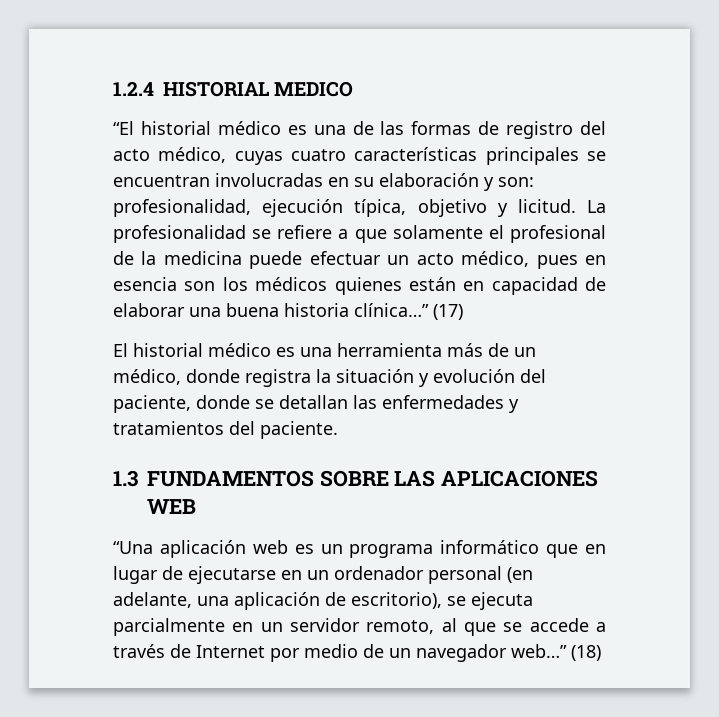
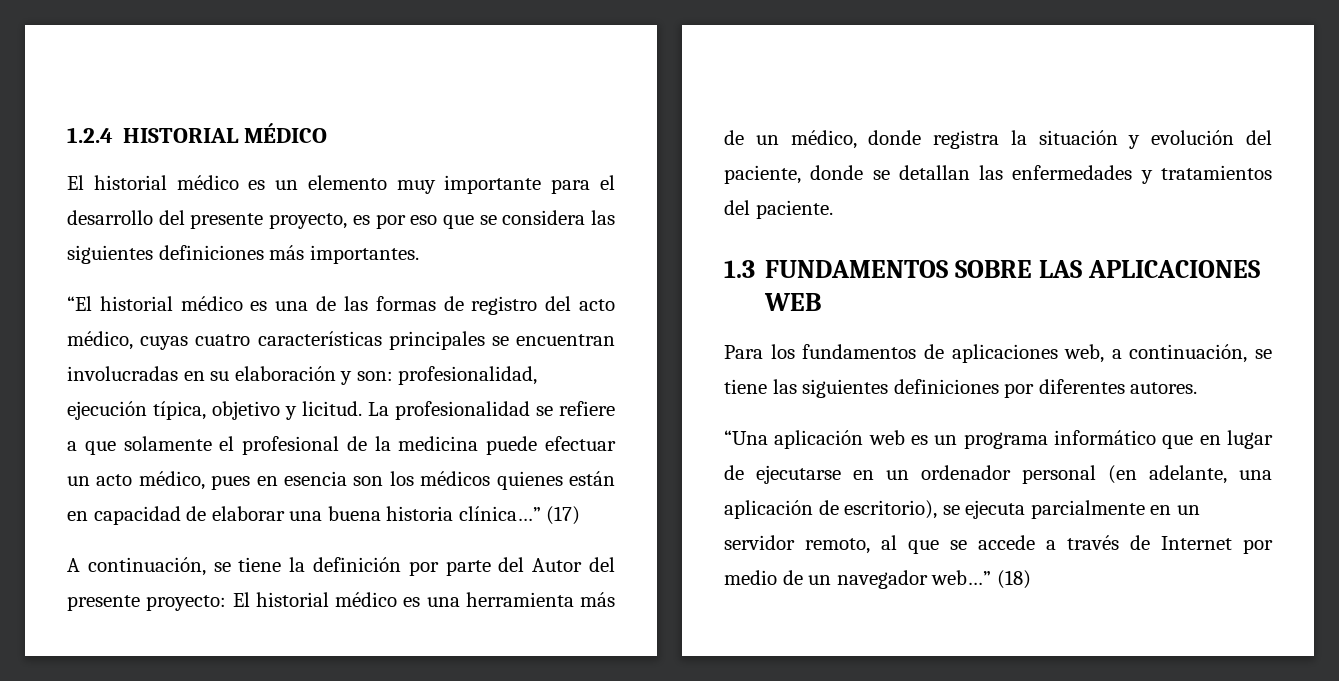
- 1.2.4 HISTORIAL MEDICO
+ 1.2.4 HISTORIAL MÉDICO
+ El historial médico es un elemento muy importante para el desarrollo del presente proyecto, es por eso que se considera las siguientes definiciones más importantes.
- El historial médico es una herramienta más de un médico, donde registra la situación y evolución del paciente, donde se detallan las enfermedades y tratamientos del paciente.
+ A continuación, se tiene la definición por parte del Autor del presente proyecto: El historial médico es una herramienta más de un médico, donde registra la situación y evolución del paciente, donde se detallan las enfermedades y tratamientos del paciente.
+ Para los fundamentos de aplicaciones web, a continuación, se tiene las siguientes definiciones por diferentes autores.

